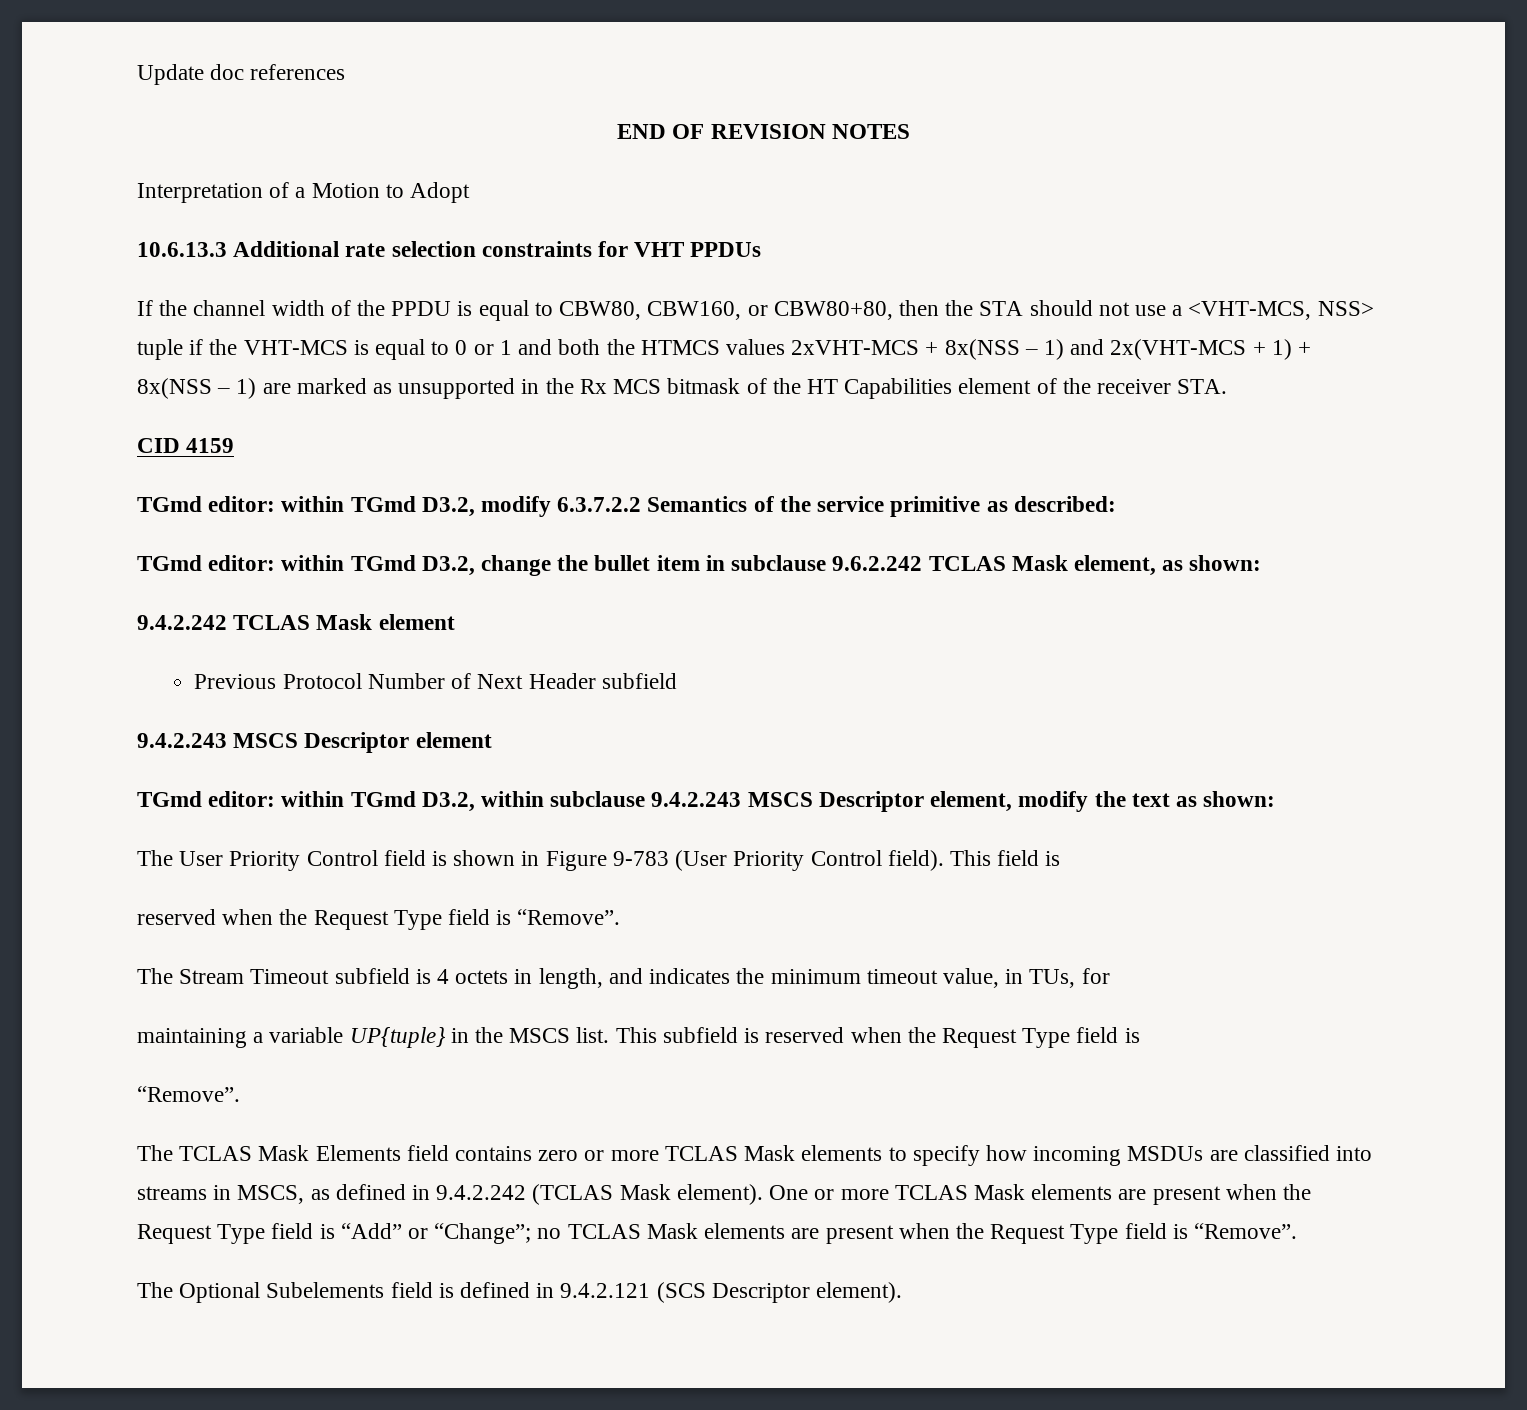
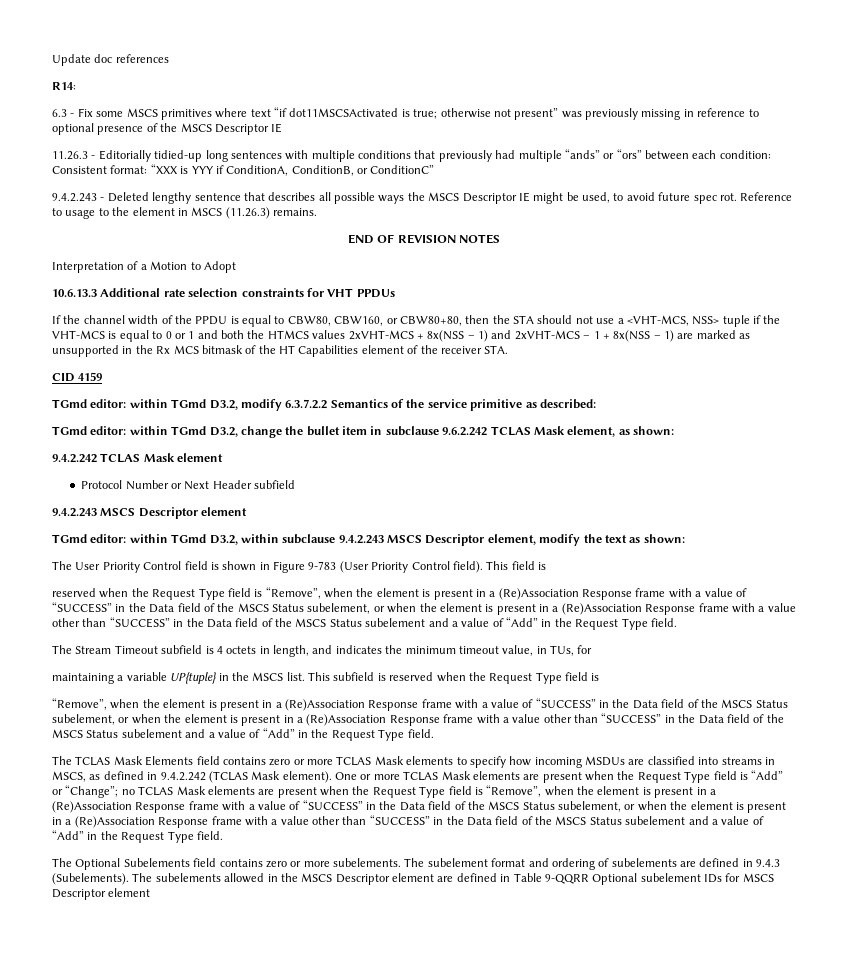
+ R14:
+ 6.3 - Fix some MSCS primitives where text “if dot11MSCSActivated is true; otherwise not present” was previously missing in reference to optional presence of the MSCS Descriptor IE
+ 11.26.3 - Editorially tidied-up long sentences with multiple conditions that previously had multiple “ands” or “ors” between each condition: Consistent format: “XXX is YYY if ConditionA, ConditionB, or ConditionC”
+ 9.4.2.243 - Deleted lengthy sentence that describes all possible ways the MSCS Descriptor IE might be used, to avoid future spec rot. Reference to usage to the element in MSCS (11.26.3) remains.
- If the channel width of the PPDU is equal to CBW80, CBW160, or CBW80+80, then the STA should not use a <VHT-MCS, NSS> tuple if the VHT-MCS is equal to 0 or 1 and both the HTMCS values 2xVHT-MCS + 8x(NSS – 1) and 2x(VHT-MCS + 1) + 8x(NSS – 1) are marked as unsupported in the Rx MCS bitmask of the HT Capabilities element of the receiver STA.
+ If the channel width of the PPDU is equal to CBW80, CBW160, or CBW80+80, then the STA should not use a <VHT-MCS, NSS> tuple if the VHT-MCS is equal to 0 or 1 and both the HTMCS values 2xVHT-MCS + 8x(NSS – 1) and 2xVHT-MCS – 1 + 8x(NSS – 1) are marked as unsupported in the Rx MCS bitmask of the HT Capabilities element of the receiver STA.
- Previous Protocol Number of Next Header subfield
+ Protocol Number or Next Header subfield
- reserved when the Request Type field is “Remove”.
+ reserved when the Request Type field is “Remove”, when the element is present in a (Re)Association Response frame with a value of “SUCCESS” in the Data field of the MSCS Status subelement, or when the element is present in a (Re)Association Response frame with a value other than “SUCCESS” in the Data field of the MSCS Status subelement and a value of “Add” in the Request Type field.
  This subfield is reserved when the Request Type field is
- “Remove”.
+ “Remove”, when the element is present in a (Re)Association Response frame with a value of “SUCCESS” in the Data field of the MSCS Status subelement, or when the element is present in a (Re)Association Response frame with a value other than “SUCCESS” in the Data field of the MSCS Status subelement and a value of “Add” in the Request Type field.
- One or more TCLAS Mask elements are present when the Request Type field is “Add” or “Change”; no TCLAS Mask elements are present when the Request Type field is “Remove”.
- The Optional Subelements field is defined in 9.4.2.121 (SCS Descriptor element).
+ One or more TCLAS Mask elements are present when the Request Type field is “Add” or “Change”; no TCLAS Mask elements are present when the Request Type field is “Remove”, when the element is present in a (Re)Association Response frame with a value of “SUCCESS” in the Data field of the MSCS Status subelement, or when the element is present in a (Re)Association Response frame with a value other than “SUCCESS” in the Data field of the MSCS Status subelement and a value of “Add” in the Request Type field.
+ The Optional Subelements field contains zero or more subelements. The subelement format and ordering of subelements are defined in 9.4.3 (Subelements). The subelements allowed in the MSCS Descriptor element are defined in Table 9-QQRR Optional subelement IDs for MSCS Descriptor element

